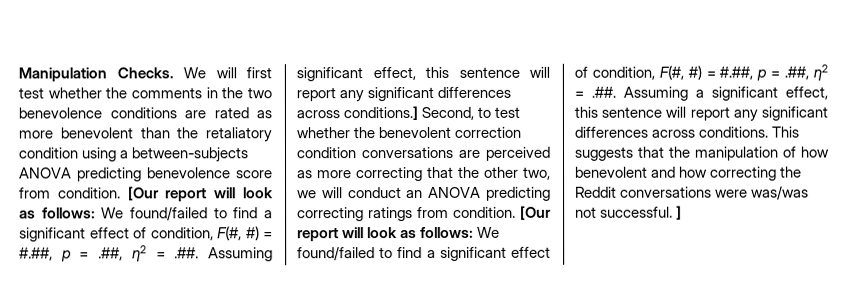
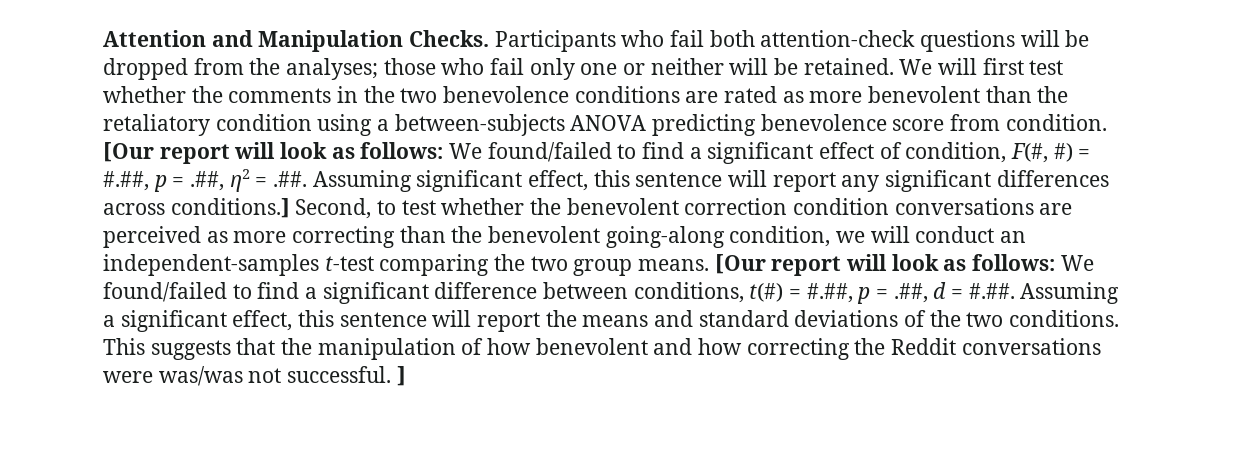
- Manipulation Checks.
+ Attention and Manipulation Checks. Participants who fail both attention-check questions will be dropped from the analyses; those who fail only one or neither will be retained.
- Second, to test whether the benevolent correction condition conversations are perceived as more correcting that the other two, we will conduct an ANOVA predicting correcting ratings from condition.
+ Second, to test whether the benevolent correction condition conversations are perceived as more correcting than the benevolent going-along condition, we will conduct an independent-samples t-test comparing the two group means.
- [Our report will look as follows: We found/failed to find a significant effect of condition, F(#, #) = #.##, p = .##, η2 = .##. Assuming a significant effect, this sentence will report any significant differences across conditions.
+ [Our report will look as follows: We found/failed to find a significant difference between conditions, t(#) = #.##, p = .##, d = #.##. Assuming a significant effect, this sentence will report the means and standard deviations of the two conditions.

